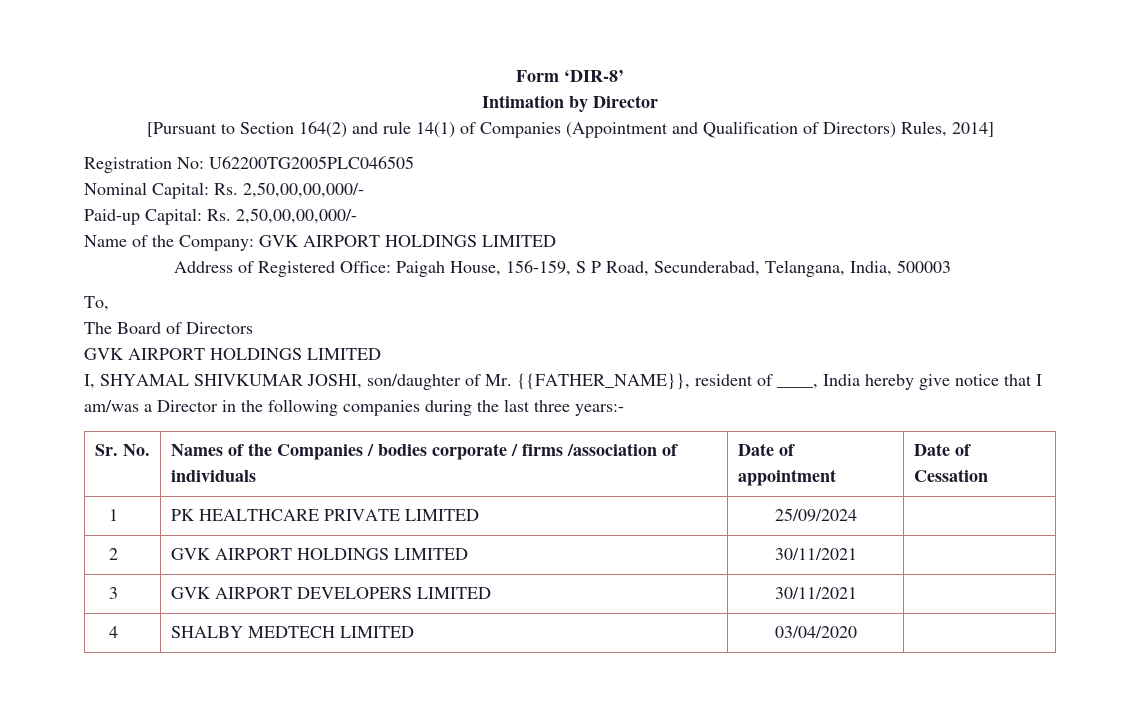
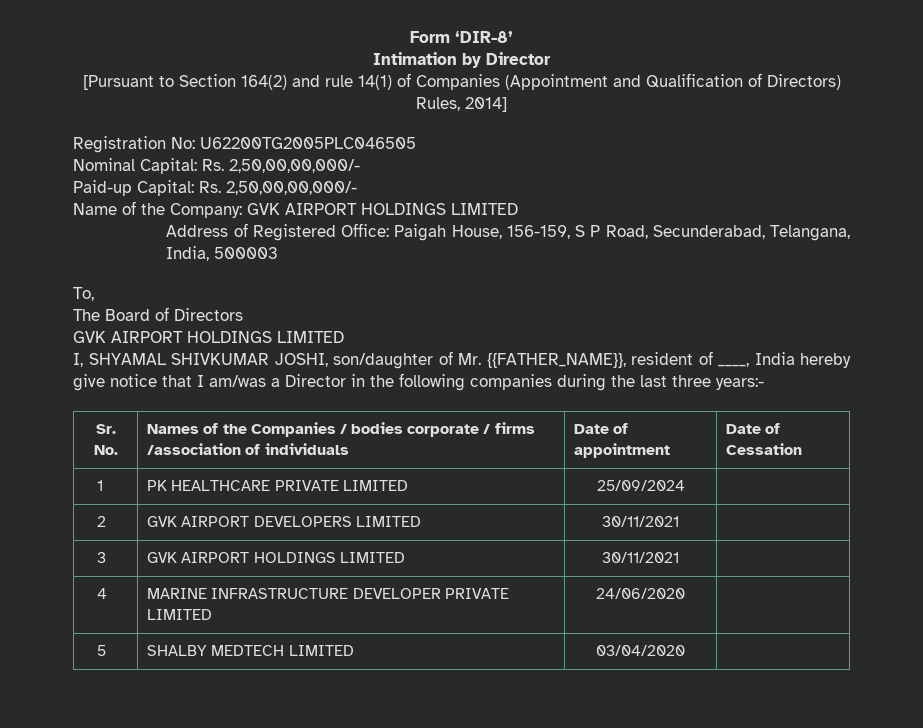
- 2 | GVK AIRPORT HOLDINGS LIMITED | 30/11/2021 |
+ 2 | GVK AIRPORT DEVELOPERS LIMITED | 30/11/2021 |
- 3 | GVK AIRPORT DEVELOPERS LIMITED | 30/11/2021 |
+ 3 | GVK AIRPORT HOLDINGS LIMITED | 30/11/2021 |
- 4 | SHALBY MEDTECH LIMITED | 03/04/2020 |
+ 4 | MARINE INFRASTRUCTURE DEVELOPER PRIVATE LIMITED | 24/06/2020 |
+ 5 | SHALBY MEDTECH LIMITED | 03/04/2020 |

